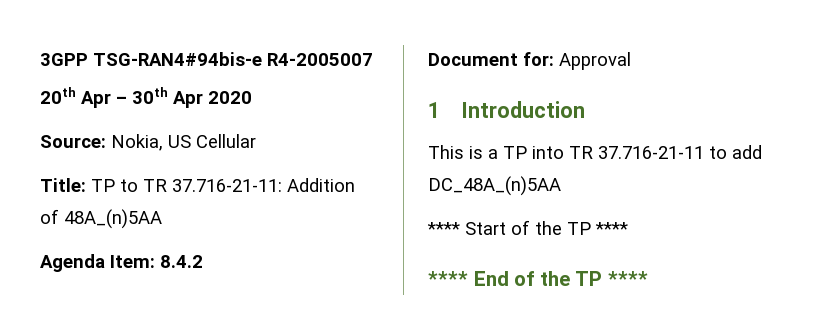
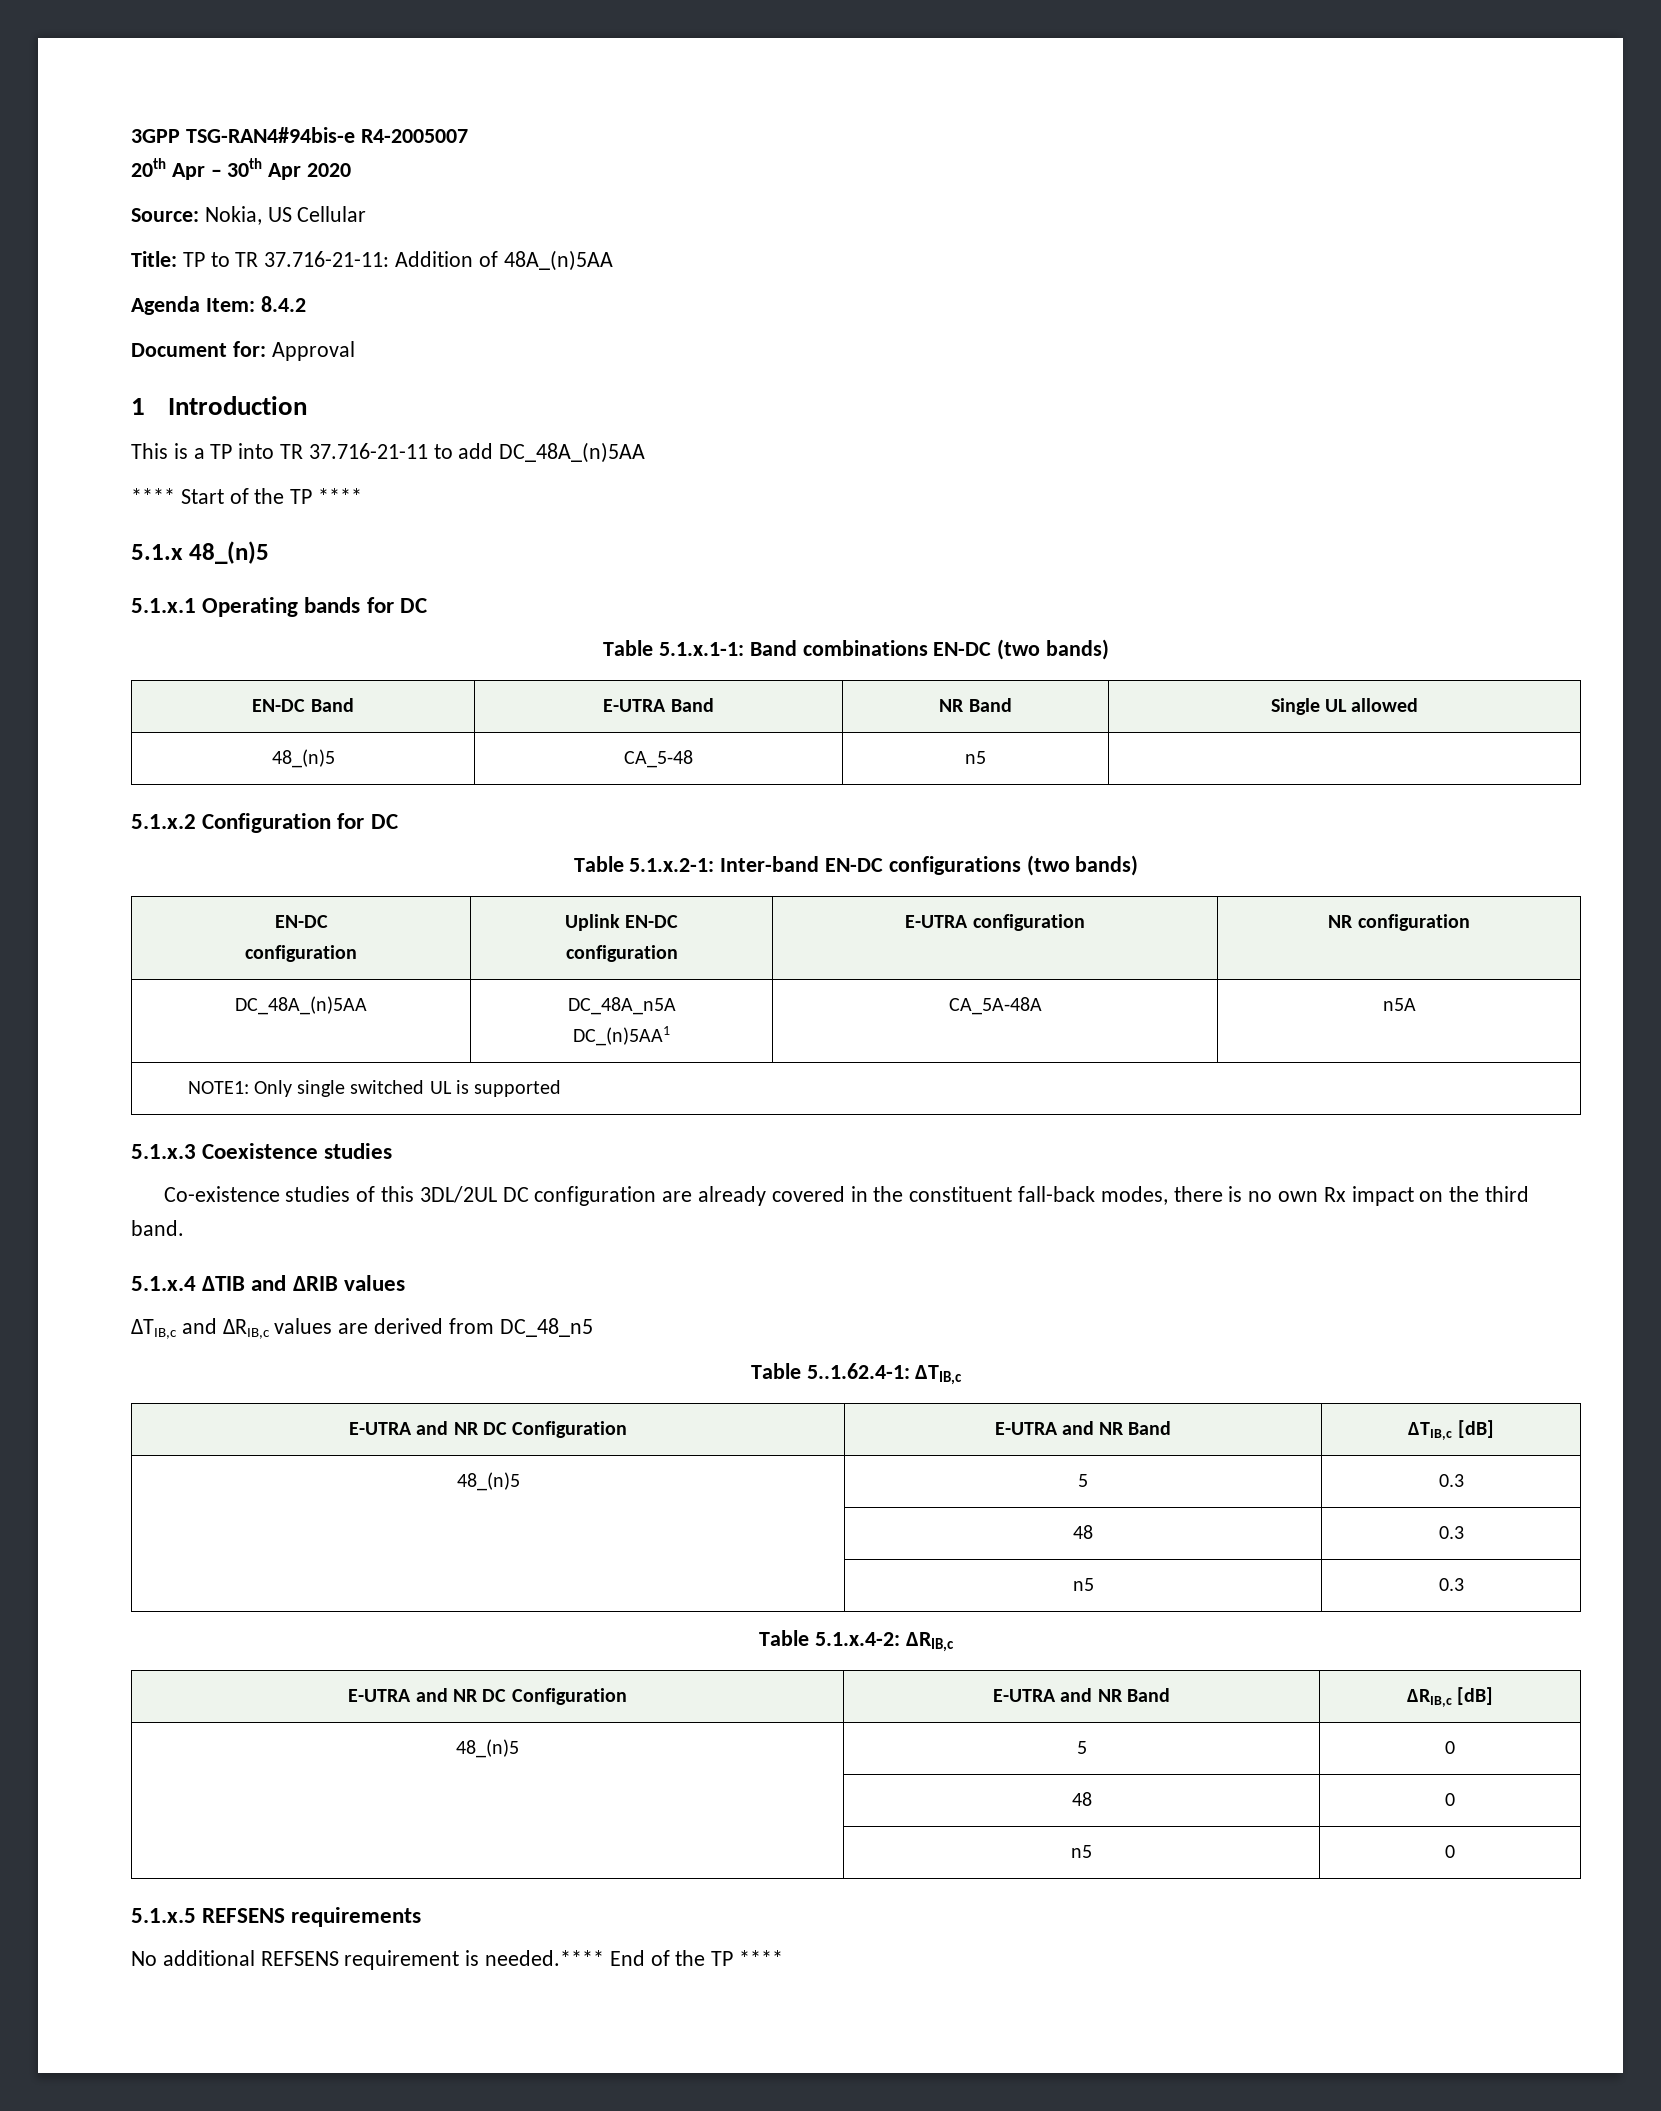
- **** End of the TP ****
+ 5.1.x 48_(n)5
+ 5.1.x.1 Operating bands for DC
+ Table 5.1.x.1-1: Band combinations EN-DC (two bands)
+ EN-DC Band | E-UTRA Band | NR Band | Single UL allowed
+ 48_(n)5 | CA_5-48 | n5 |
+ 5.1.x.2 Configuration for DC
+ Table 5.1.x.2-1: Inter-band EN-DC configurations (two bands)
+ EN-DC
+ configuration | Uplink EN-DC
+ configuration | E-UTRA configuration | NR configuration
+ DC_48A_(n)5AA | DC_48A_n5A
+ DC_(n)5AA1 | CA_5A-48A | n5A
+ NOTE1: Only single switched UL is supported
+ 5.1.x.3 Coexistence studies
+ Co-existence studies of this 3DL/2UL DC configuration are already covered in the constituent fall-back modes, there is no own Rx impact on the third band.
+ 5.1.x.4 ∆TIB and ∆RIB values
+ ΔTIB,c and ΔRIB,c values are derived from DC_48_n5
+ Table 5..1.62.4-1: ΔTIB,c
+ E-UTRA and NR DC Configuration | E-UTRA and NR Band | ΔTIB,c [dB]
+ 48_(n)5 | 5 | 0.3
+ | 48 | 0.3
+ | n5 | 0.3
+ Table 5.1.x.4-2: ΔRIB,c
+ E-UTRA and NR DC Configuration | E-UTRA and NR Band | ΔRIB,c [dB]
+ 48_(n)5 | 5 | 0
+ | 48 | 0
+ | n5 | 0
+ 5.1.x.5 REFSENS requirements
+ No additional REFSENS requirement is needed.**** End of the TP ****

